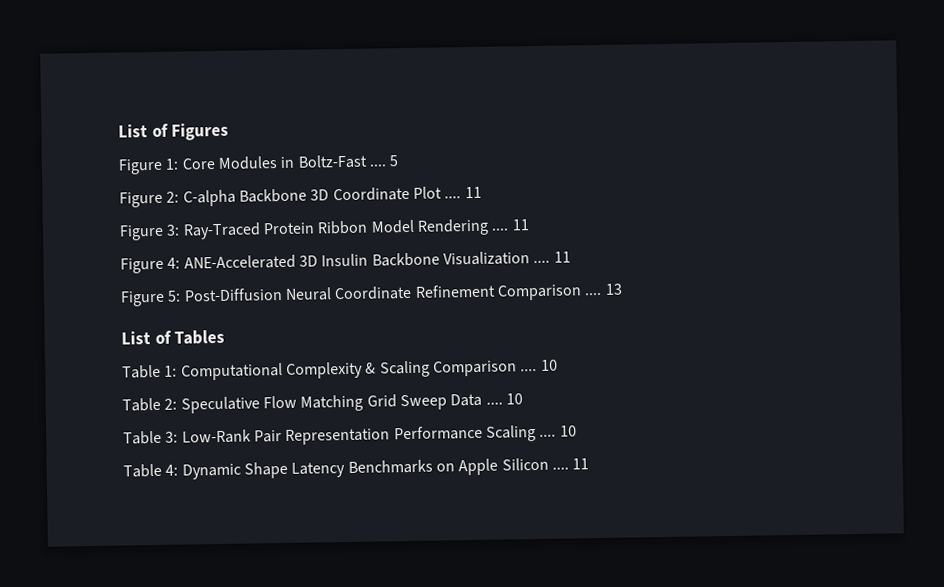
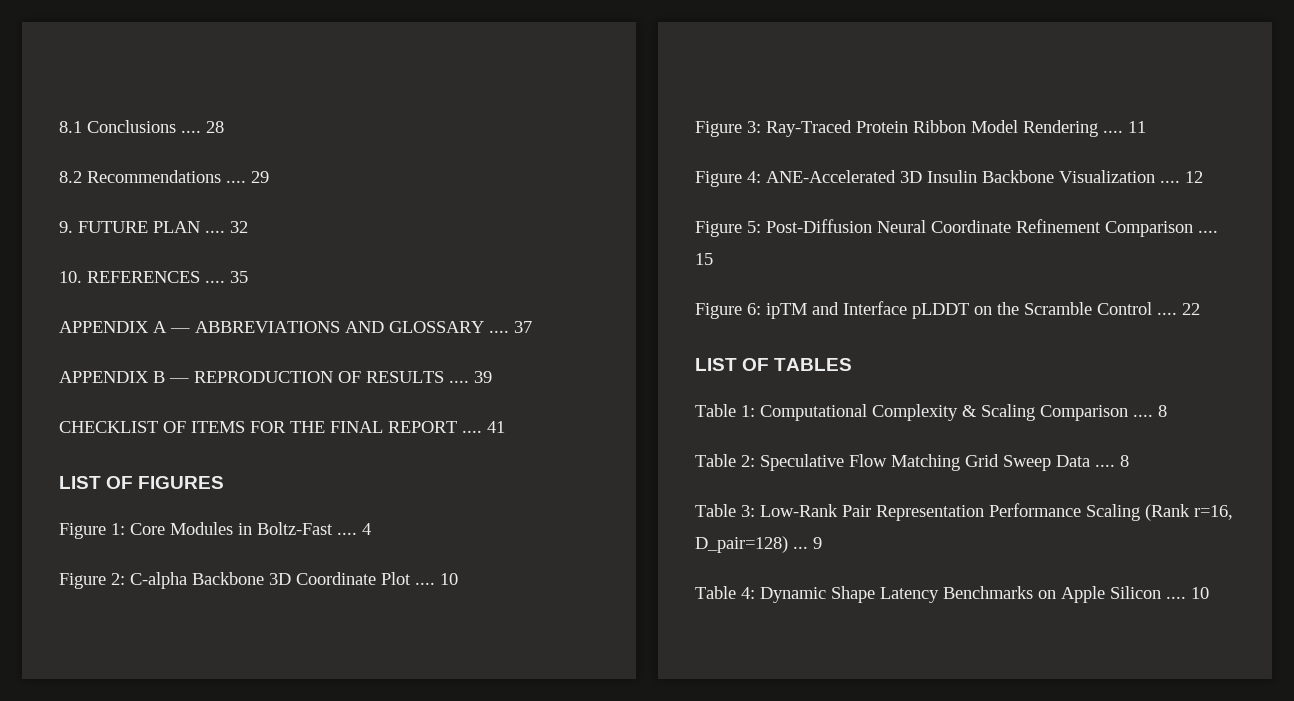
- List of Figures
+ 8.1 Conclusions .... 28
+ 8.2 Recommendations .... 29
+ 9. FUTURE PLAN .... 32
+ 10. REFERENCES .... 35
+ APPENDIX A — ABBREVIATIONS AND GLOSSARY .... 37
+ APPENDIX B — REPRODUCTION OF RESULTS .... 39
+ CHECKLIST OF ITEMS FOR THE FINAL REPORT .... 41
+ LIST OF FIGURES
- 5
+ 4
- Figure 2: C-alpha Backbone 3D Coordinate Plot .... 11
+ Figure 2: C-alpha Backbone 3D Coordinate Plot .... 10
- Figure 4: ANE-Accelerated 3D Insulin Backbone Visualization .... 11
+ Figure 4: ANE-Accelerated 3D Insulin Backbone Visualization .... 12
- 13
- List of Tables
+ 15
+ Figure 6: ipTM and Interface pLDDT on the Scramble Control .... 22
+ LIST OF TABLES
- Table 1: Computational Complexity & Scaling Comparison .... 10
+ Table 1: Computational Complexity & Scaling Comparison .... 8
- Table 2: Speculative Flow Matching Grid Sweep Data .... 10
+ Table 2: Speculative Flow Matching Grid Sweep Data .... 8
- Table 3: Low-Rank Pair Representation Performance Scaling .... 10
+ Table 3: Low-Rank Pair Representation Performance Scaling (Rank r=16, D_pair=128) ... 9
- Table 4: Dynamic Shape Latency Benchmarks on Apple Silicon .... 11
+ Table 4: Dynamic Shape Latency Benchmarks on Apple Silicon .... 10

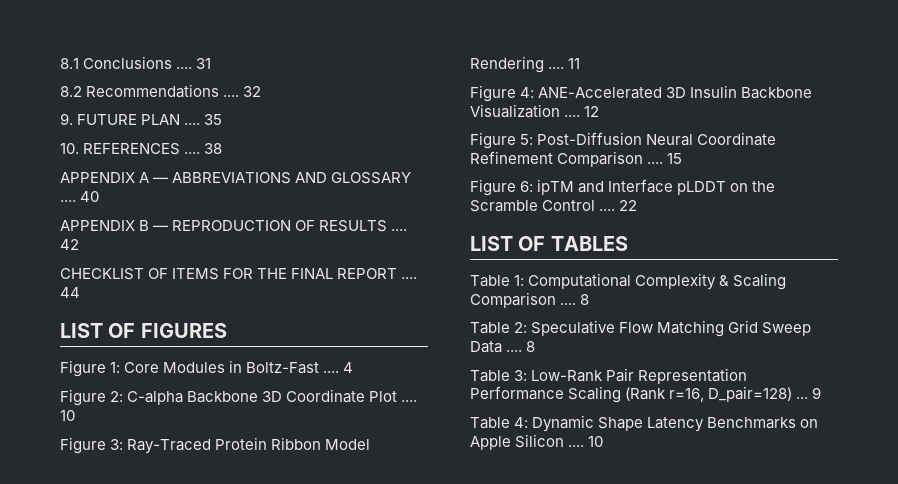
- 28
+ 31
- 29
+ 32
- 32
+ 35
- 35
+ 38
- 37
+ 40
- 39
+ 42
- 41
+ 44

